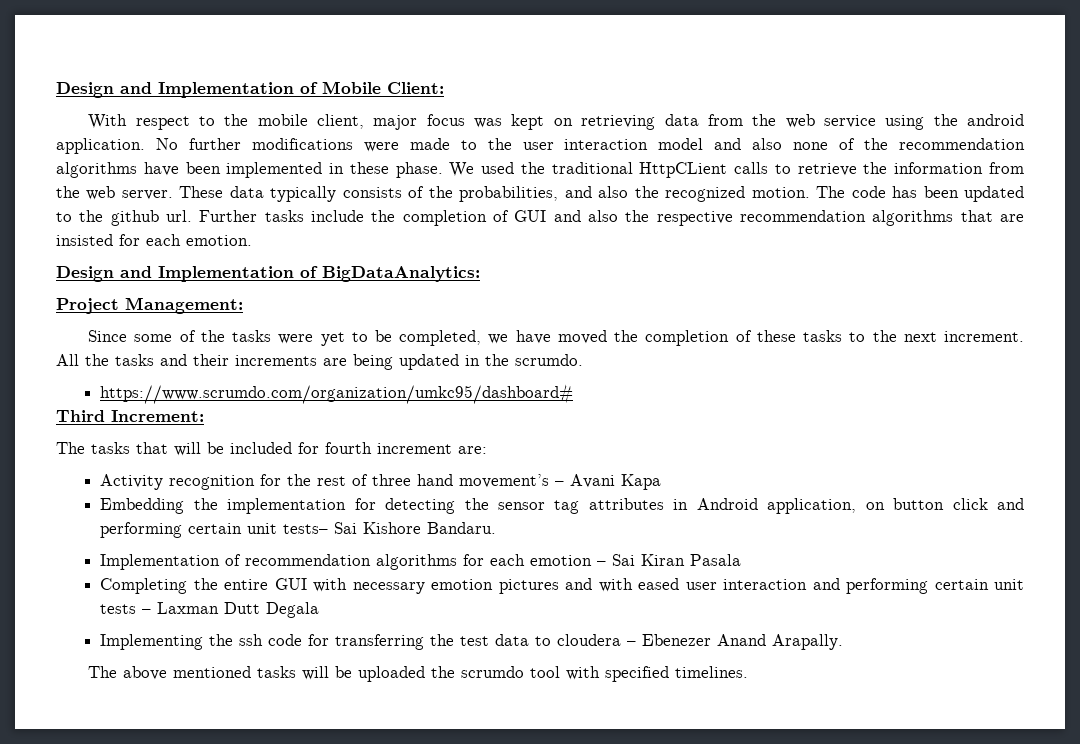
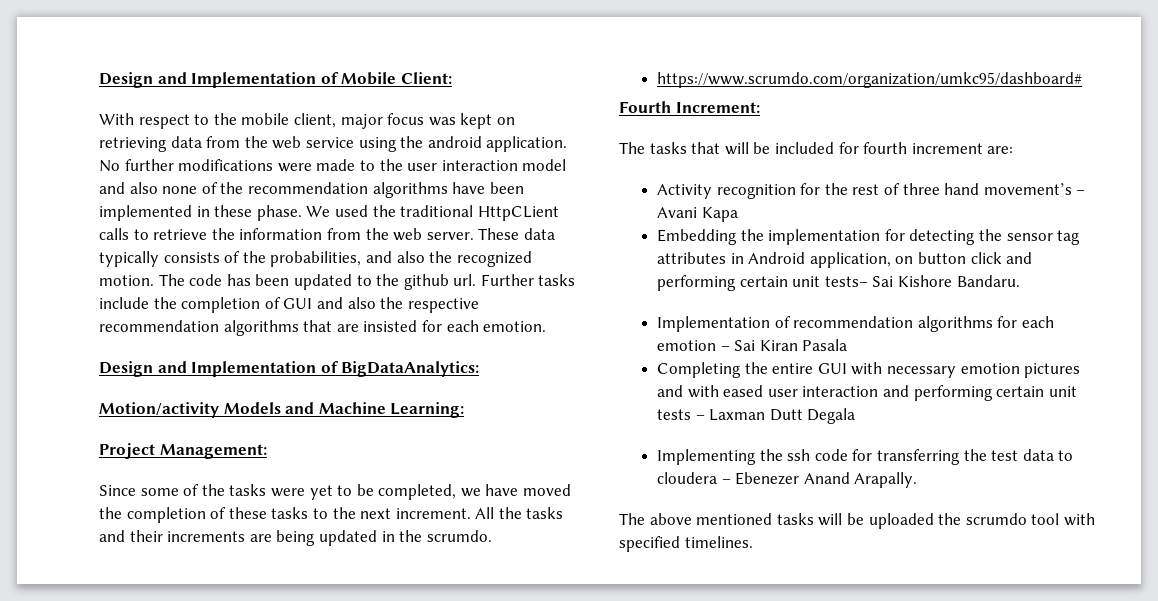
+ Motion/activity Models and Machine Learning:
- Third Increment:
+ Fourth Increment:

